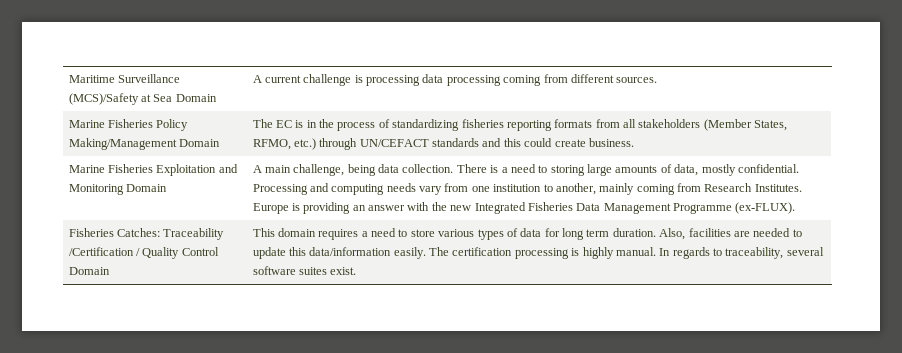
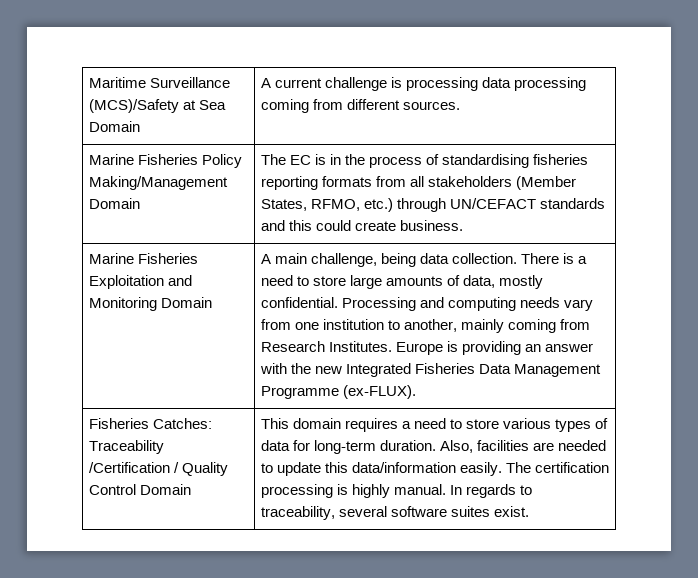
- Marine Fisheries Policy Making/Management Domain | The EC is in the process of standardizing fisheries reporting formats from all stakeholders (Member States, RFMO, etc.) through UN/CEFACT standards and this could create business.
+ Marine Fisheries Policy Making/Management Domain | The EC is in the process of standardising fisheries reporting formats from all stakeholders (Member States, RFMO, etc.) through UN/CEFACT standards and this could create business.
- There is a need to storing large amounts of data, mostly confidential.
+ There is a need to store large amounts of data, mostly confidential.
- This domain requires a need to store various types of data for long term duration.
+ This domain requires a need to store various types of data for long-term duration.

